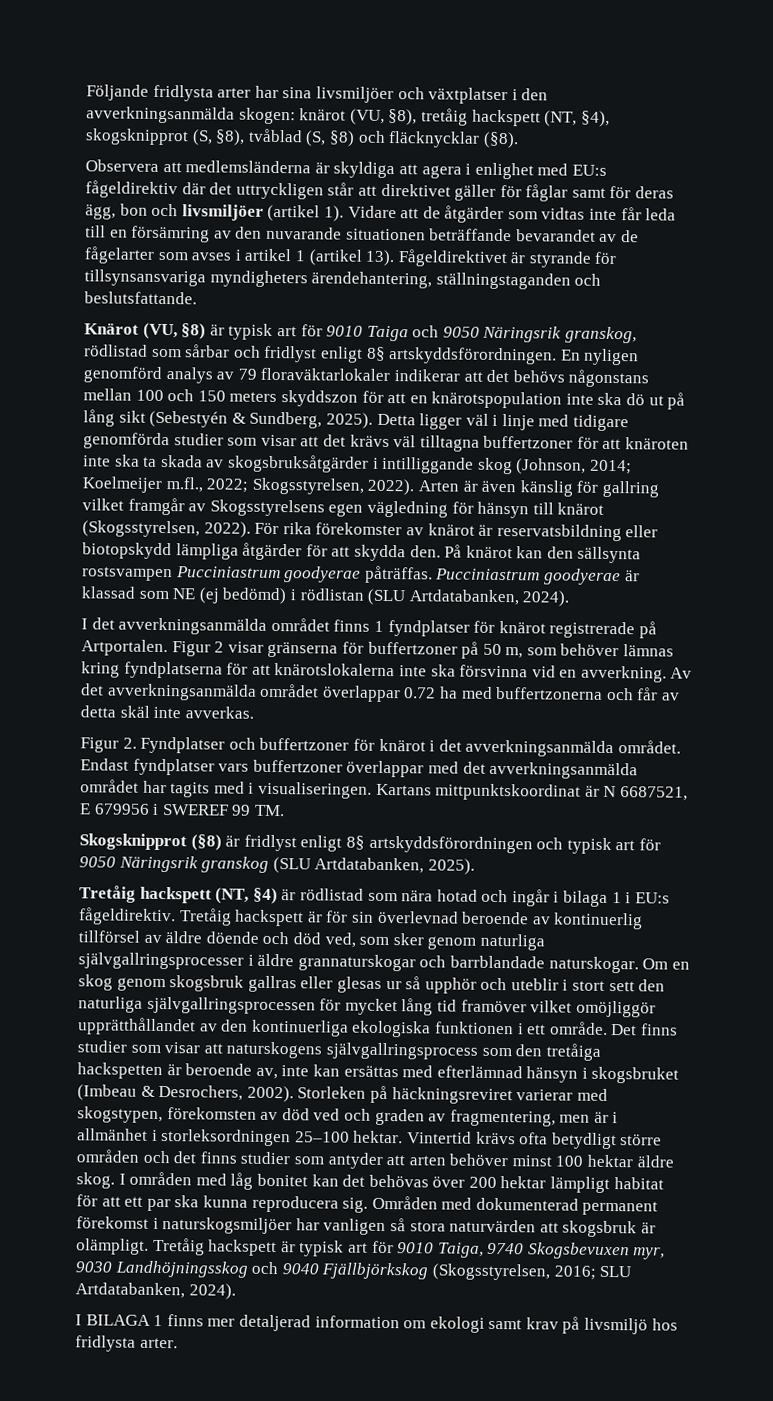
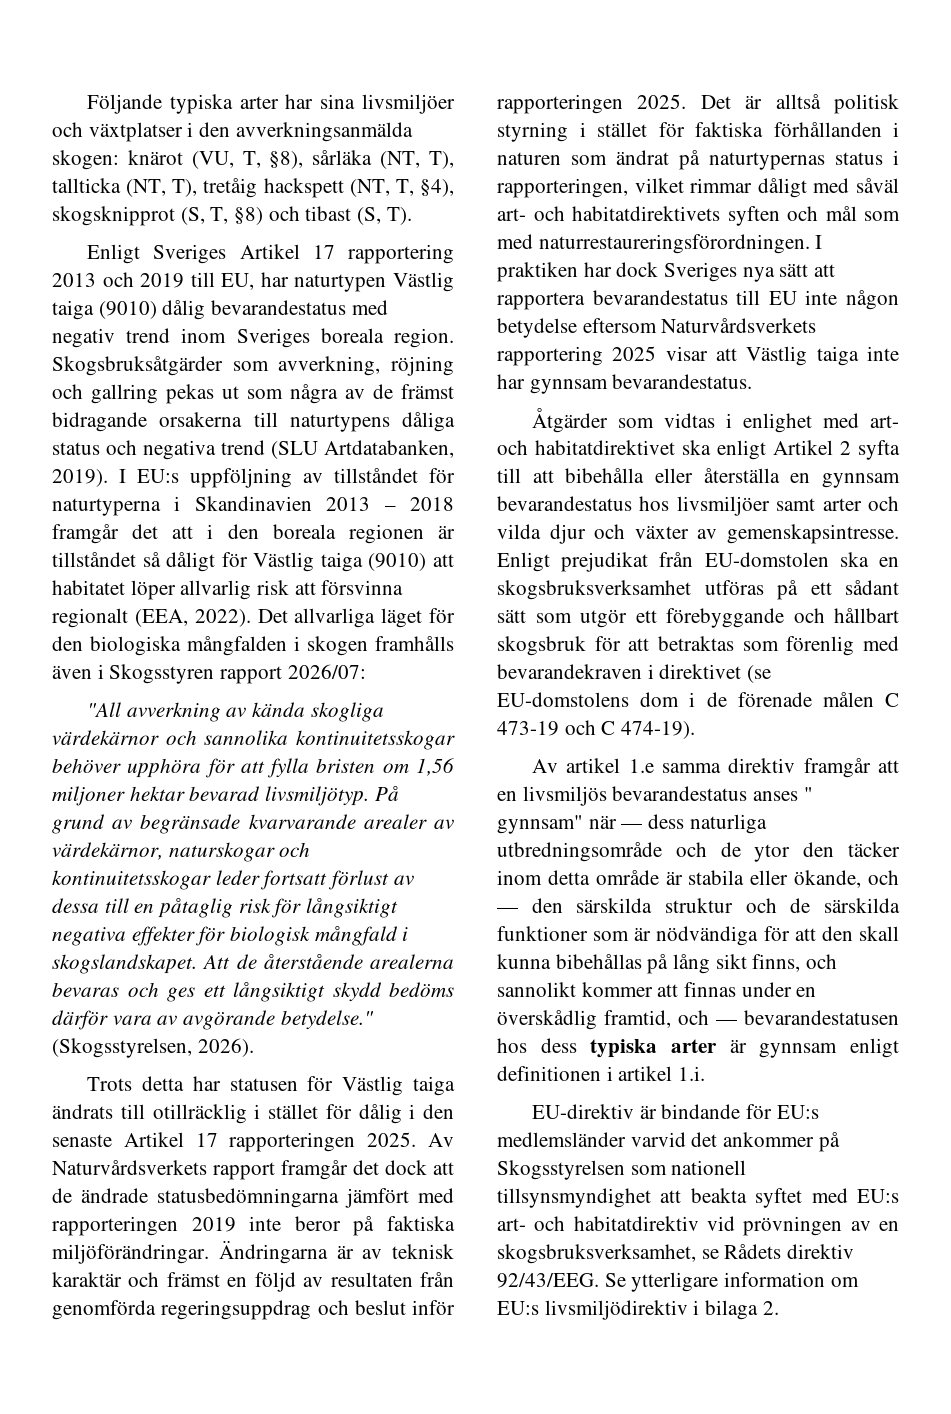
- Följande fridlysta arter har sina livsmiljöer och växtplatser i den avverkningsanmälda skogen: knärot (VU, §8), tretåig hackspett (NT, §4), skogsknipprot (S, §8), tvåblad (S, §8) och fläcknycklar (§8).
- Observera att medlemsländerna är skyldiga att agera i enlighet med EU:s fågeldirektiv där det uttryckligen står att direktivet gäller för fåglar samt för deras ägg, bon och livsmiljöer (artikel 1). Vidare att de åtgärder som vidtas inte får leda till en försämring av den nuvarande situationen beträffande bevarandet av de fågelarter som avses i artikel 1 (artikel 13). Fågeldirektivet är styrande för tillsynsansvariga myndigheters ärendehantering, ställningstaganden och beslutsfattande.
- Knärot (VU, §8) är typisk art för 9010 Taiga och 9050 Näringsrik granskog, rödlistad som sårbar och fridlyst enligt 8§ artskyddsförordningen. En nyligen genomförd analys av 79 floraväktarlokaler indikerar att det behövs någonstans mellan 100 och 150 meters skyddszon för att en knärotspopulation inte ska dö ut på lång sikt (Sebestyén & Sundberg, 2025). Detta ligger väl i linje med tidigare genomförda studier som visar att det krävs väl tilltagna buffertzoner för att knäroten inte ska ta skada av skogsbruksåtgärder i intilliggande skog (Johnson, 2014; Koelmeijer m.fl., 2022; Skogsstyrelsen, 2022). Arten är även känslig för gallring vilket framgår av Skogsstyrelsens egen vägledning för hänsyn till knärot (Skogsstyrelsen, 2022). För rika förekomster av knärot är reservatsbildning eller biotopskydd lämpliga åtgärder för att skydda den. På knärot kan den sällsynta rostsvampen Pucciniastrum goodyerae påträffas. Pucciniastrum goodyerae är klassad som NE (ej bedömd) i rödlistan (SLU Artdatabanken, 2024).
- I det avverkningsanmälda området finns 1 fyndplatser för knärot registrerade på Artportalen. Figur 2 visar gränserna för buffertzoner på 50 m, som behöver lämnas kring fyndplatserna för att knärotslokalerna inte ska försvinna vid en avverkning. Av det avverkningsanmälda området överlappar 0.72 ha med buffertzonerna och får av detta skäl inte avverkas.
- Figur 2. Fyndplatser och buffertzoner för knärot i det avverkningsanmälda området. Endast fyndplatser vars buffertzoner överlappar med det avverkningsanmälda området har tagits med i visualiseringen. Kartans mittpunktskoordinat är N 6687521, E 679956 i SWEREF 99 TM.
- Skogsknipprot (§8) är fridlyst enligt 8§ artskyddsförordningen och typisk art för 9050 Näringsrik granskog (SLU Artdatabanken, 2025).
- Tretåig hackspett (NT, §4) är rödlistad som nära hotad och ingår i bilaga 1 i EU:s fågeldirektiv. Tretåig hackspett är för sin överlevnad beroende av kontinuerlig tillförsel av äldre döende och död ved, som sker genom naturliga självgallringsprocesser i äldre grannaturskogar och barrblandade naturskogar. Om en skog genom skogsbruk gallras eller glesas ur så upphör och uteblir i stort sett den naturliga självgallringsprocessen för mycket lång tid framöver vilket omöjliggör upprätthållandet av den kontinuerliga ekologiska funktionen i ett område. Det finns studier som visar att naturskogens självgallringsprocess som den tretåiga hackspetten är beroende av, inte kan ersättas med efterlämnad hänsyn i skogsbruket (Imbeau & Desrochers, 2002). Storleken på häckningsreviret varierar med skogstypen, förekomsten av död ved och graden av fragmentering, men är i allmänhet i storleksordningen 25–100 hektar. Vintertid krävs ofta betydligt större områden och det finns studier som antyder att arten behöver minst 100 hektar äldre skog. I områden med låg bonitet kan det behövas över 200 hektar lämpligt habitat för att ett par ska kunna reproducera sig. Områden med dokumenterad permanent förekomst i naturskogsmiljöer har vanligen så stora naturvärden att skogsbruk är olämpligt. Tretåig hackspett är typisk art för 9010 Taiga, 9740 Skogsbevuxen myr, 9030 Landhöjningsskog och 9040 Fjällbjörkskog (Skogsstyrelsen, 2016; SLU Artdatabanken, 2024).
- I BILAGA 1 finns mer detaljerad information om ekologi samt krav på livsmiljö hos fridlysta arter.
+ Följande typiska arter har sina livsmiljöer och växtplatser i den avverkningsanmälda skogen: knärot (VU, T, §8), sårläka (NT, T), tallticka (NT, T), tretåig hackspett (NT, T, §4), skogsknipprot (S, T, §8) och tibast (S, T).
+ Enligt Sveriges Artikel 17 rapportering 2013 och 2019 till EU, har naturtypen Västlig taiga (9010) dålig bevarandestatus med negativ trend inom Sveriges boreala region. Skogsbruksåtgärder som avverkning, röjning och gallring pekas ut som några av de främst bidragande orsakerna till naturtypens dåliga status och negativa trend (SLU Artdatabanken, 2019). I EU:s uppföljning av tillståndet för naturtyperna i Skandinavien 2013 – 2018 framgår det att i den boreala regionen är tillståndet så dåligt för Västlig taiga (9010) att habitatet löper allvarlig risk att försvinna regionalt (EEA, 2022). Det allvarliga läget för den biologiska mångfalden i skogen framhålls även i Skogsstyren rapport 2026/07:
+ "All avverkning av kända skogliga värdekärnor och sannolika kontinuitetsskogar behöver upphöra för att fylla bristen om 1,56 miljoner hektar bevarad livsmiljötyp. På grund av begränsade kvarvarande arealer av värdekärnor, naturskogar och kontinuitetsskogar leder fortsatt förlust av dessa till en påtaglig risk för långsiktigt negativa effekter för biologisk mångfald i skogslandskapet. Att de återstående arealerna bevaras och ges ett långsiktigt skydd bedöms därför vara av avgörande betydelse." (Skogsstyrelsen, 2026).
+ Trots detta har statusen för Västlig taiga ändrats till otillräcklig i stället för dålig i den senaste Artikel 17 rapporteringen 2025. Av Naturvårdsverkets rapport framgår det dock att de ändrade statusbedömningarna jämfört med rapporteringen 2019 inte beror på faktiska miljöförändringar. Ändringarna är av teknisk karaktär och främst en följd av resultaten från genomförda regeringsuppdrag och beslut inför rapporteringen 2025. Det är alltså politisk styrning i stället för faktiska förhållanden i naturen som ändrat på naturtypernas status i rapporteringen, vilket rimmar dåligt med såväl art- och habitatdirektivets syften och mål som med naturrestaureringsförordningen. I praktiken har dock Sveriges nya sätt att rapportera bevarandestatus till EU inte någon betydelse eftersom Naturvårdsverkets rapportering 2025 visar att Västlig taiga inte har gynnsam bevarandestatus.
+ Åtgärder som vidtas i enlighet med art- och habitatdirektivet ska enligt Artikel 2 syfta till att bibehålla eller återställa en gynnsam bevarandestatus hos livsmiljöer samt arter och vilda djur och växter av gemenskapsintresse. Enligt prejudikat från EU-domstolen ska en skogsbruksverksamhet utföras på ett sådant sätt som utgör ett förebyggande och hållbart skogsbruk för att betraktas som förenlig med bevarandekraven i direktivet (se EU-domstolens dom i de förenade målen C 473-19 och C 474-19).
+ Av artikel 1.e samma direktiv framgår att en livsmiljös bevarandestatus anses " gynnsam" när — dess naturliga utbredningsområde och de ytor den täcker inom detta område är stabila eller ökande, och — den särskilda struktur och de särskilda funktioner som är nödvändiga för att den skall kunna bibehållas på lång sikt finns, och sannolikt kommer att finnas under en överskådlig framtid, och — bevarandestatusen hos dess typiska arter är gynnsam enligt definitionen i artikel 1.i.
+ EU-direktiv är bindande för EU:s medlemsländer varvid det ankommer på Skogsstyrelsen som nationell tillsynsmyndighet att beakta syftet med EU:s art- och habitatdirektiv vid prövningen av en skogsbruksverksamhet, se Rådets direktiv 92/43/EEG. Se ytterligare information om EU:s livsmiljödirektiv i bilaga 2.

